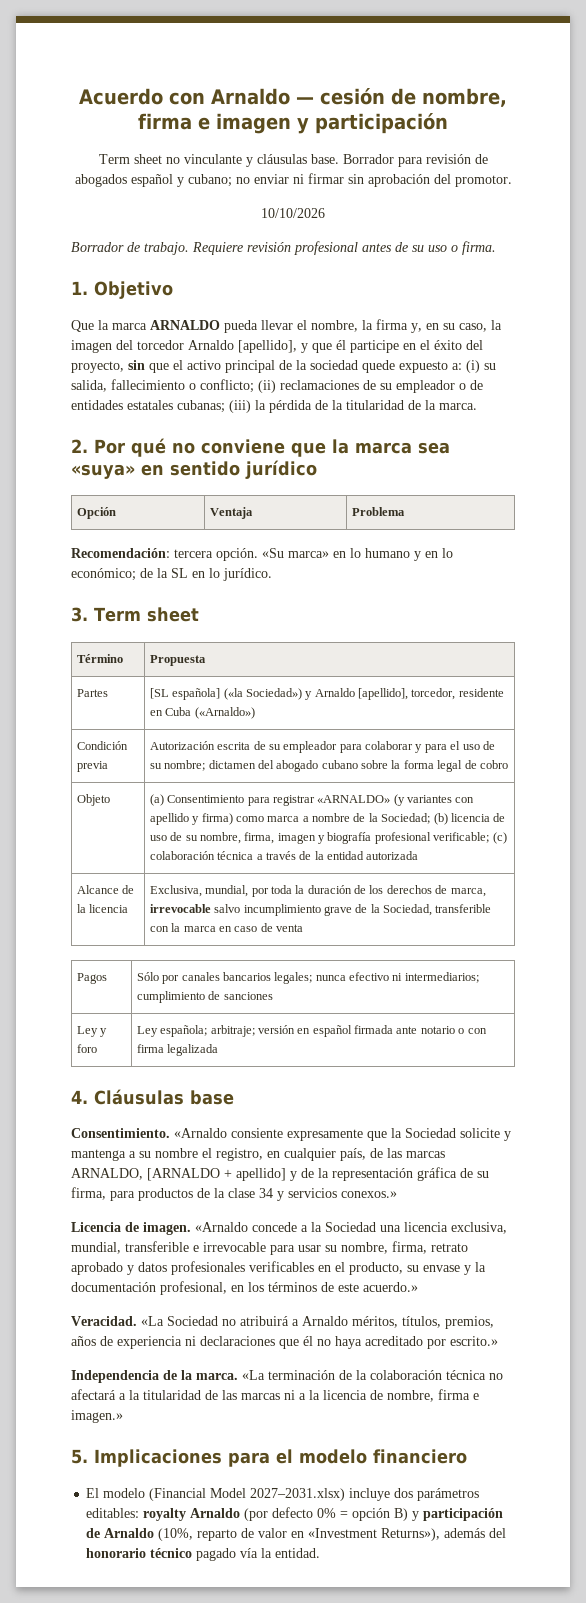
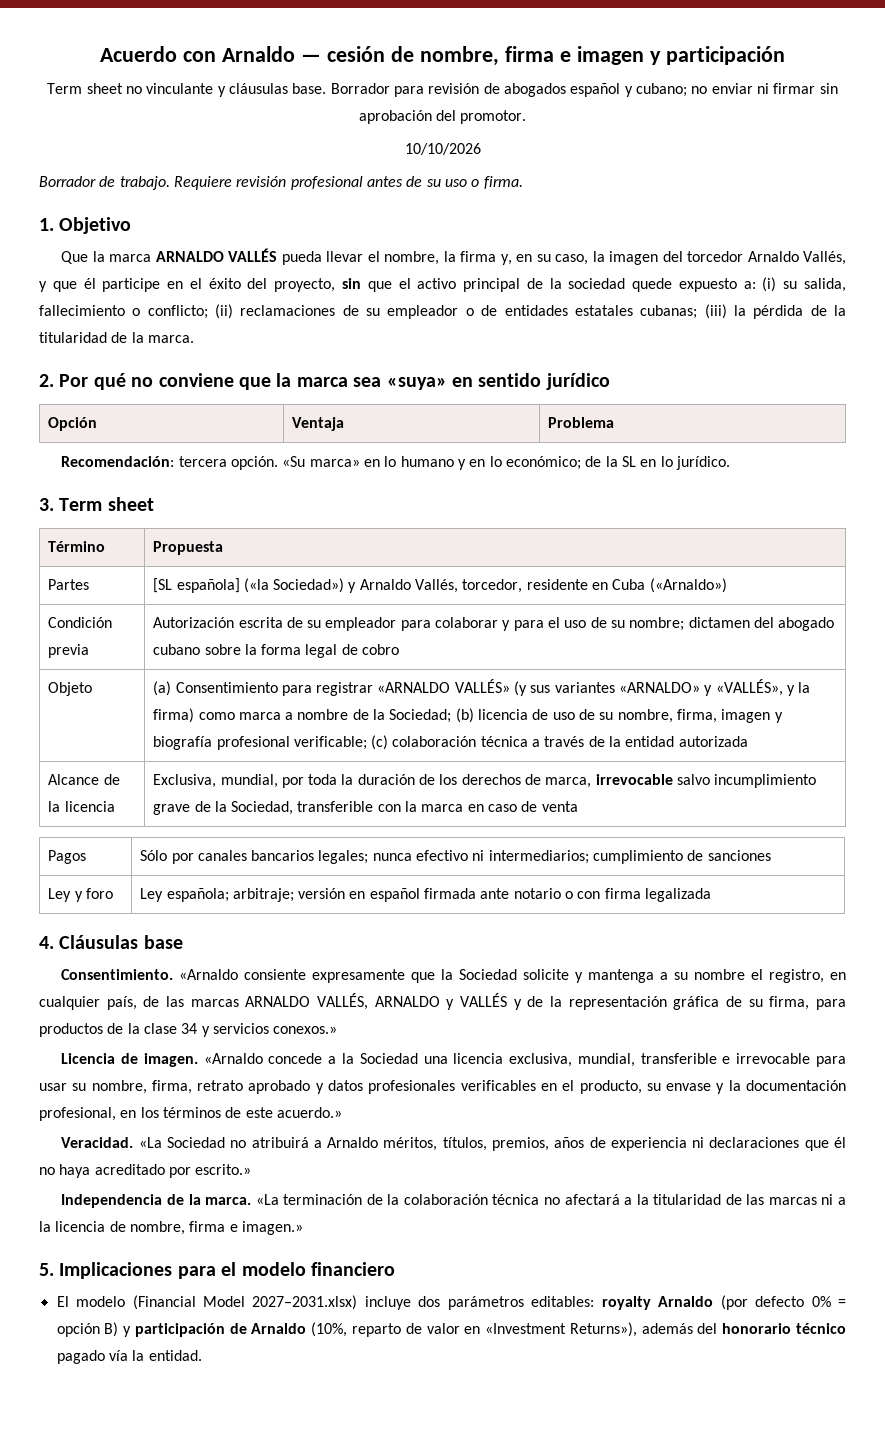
- Que la marca ARNALDO pueda llevar el nombre, la firma y, en su caso, la imagen del torcedor Arnaldo [apellido], y que él participe en el éxito del proyecto, sin que el activo principal de la sociedad quede expuesto a:
+ Que la marca ARNALDO VALLÉS pueda llevar el nombre, la firma y, en su caso, la imagen del torcedor Arnaldo Vallés, y que él participe en el éxito del proyecto, sin que el activo principal de la sociedad quede expuesto a:
- Partes | [SL española] («la Sociedad») y Arnaldo [apellido], torcedor, residente en Cuba («Arnaldo»)
+ Partes | [SL española] («la Sociedad») y Arnaldo Vallés, torcedor, residente en Cuba («Arnaldo»)
- (a) Consentimiento para registrar «ARNALDO» (y variantes con apellido y firma) como marca a nombre de la Sociedad; (b) licencia de uso de su nombre, firma, imagen y biografía profesional verificable; (c) colaboración técnica a través de la entidad autorizada
+ (a) Consentimiento para registrar «ARNALDO VALLÉS» (y sus variantes «ARNALDO» y «VALLÉS», y la firma) como marca a nombre de la Sociedad; (b) licencia de uso de su nombre, firma, imagen y biografía profesional verificable; (c) colaboración técnica a través de la entidad autorizada
- «Arnaldo consiente expresamente que la Sociedad solicite y mantenga a su nombre el registro, en cualquier país, de las marcas ARNALDO, [ARNALDO + apellido] y de la representación gráfica de su firma, para productos de la clase 34 y servicios conexos.»
+ «Arnaldo consiente expresamente que la Sociedad solicite y mantenga a su nombre el registro, en cualquier país, de las marcas ARNALDO VALLÉS, ARNALDO y VALLÉS y de la representación gráfica de su firma, para productos de la clase 34 y servicios conexos.»

